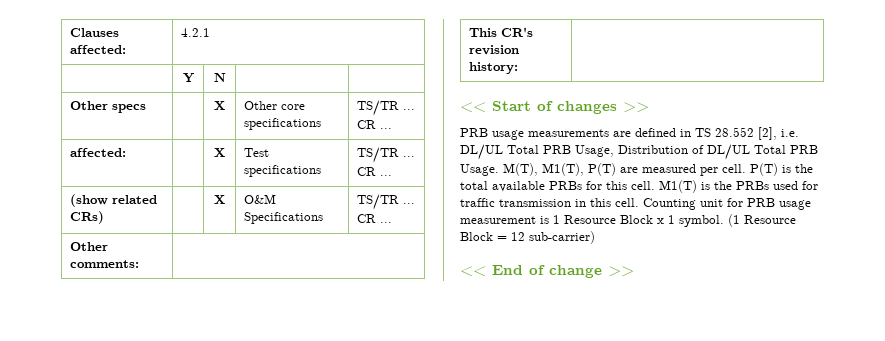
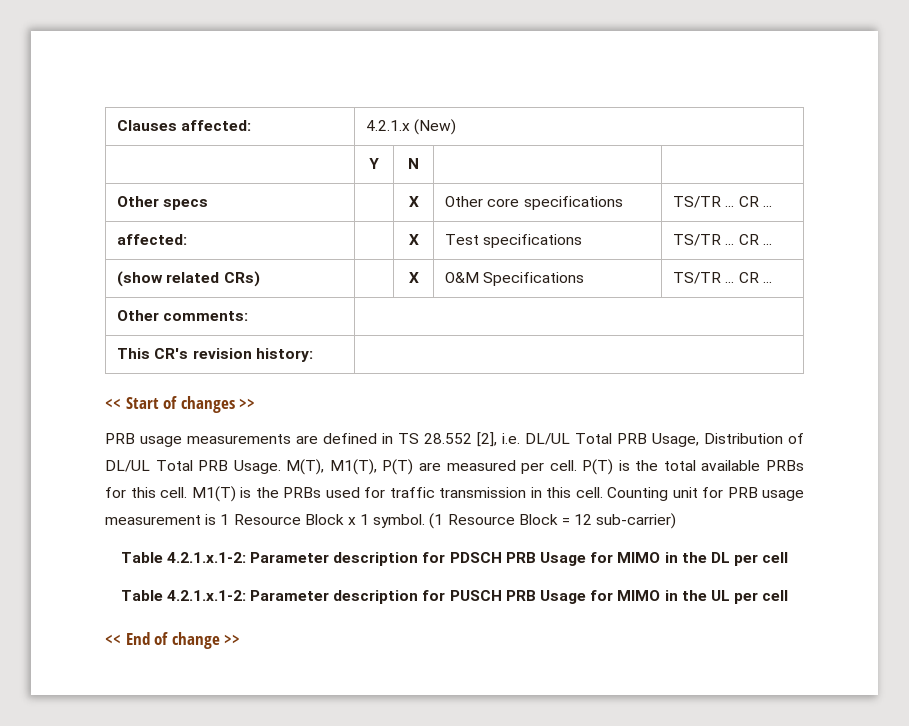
- Clauses affected: | 4.2.1
+ Clauses affected: | 4.2.1.x (New)
+ Table 4.2.1.x.1-2: Parameter description for PDSCH PRB Usage for MIMO in the DL per cell
+ Table 4.2.1.x.1-2: Parameter description for PUSCH PRB Usage for MIMO in the UL per cell

